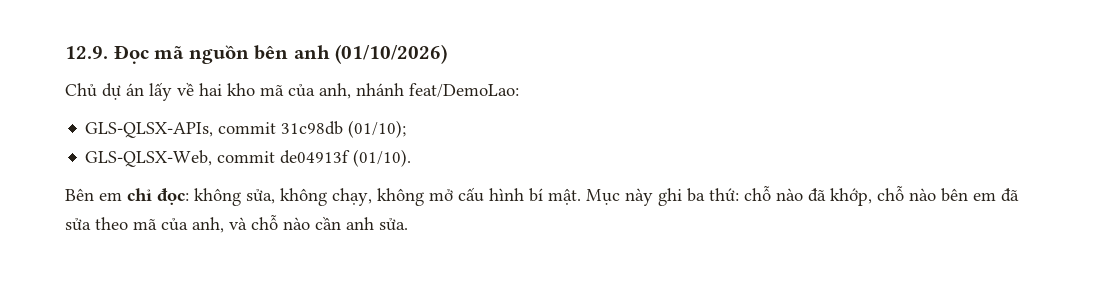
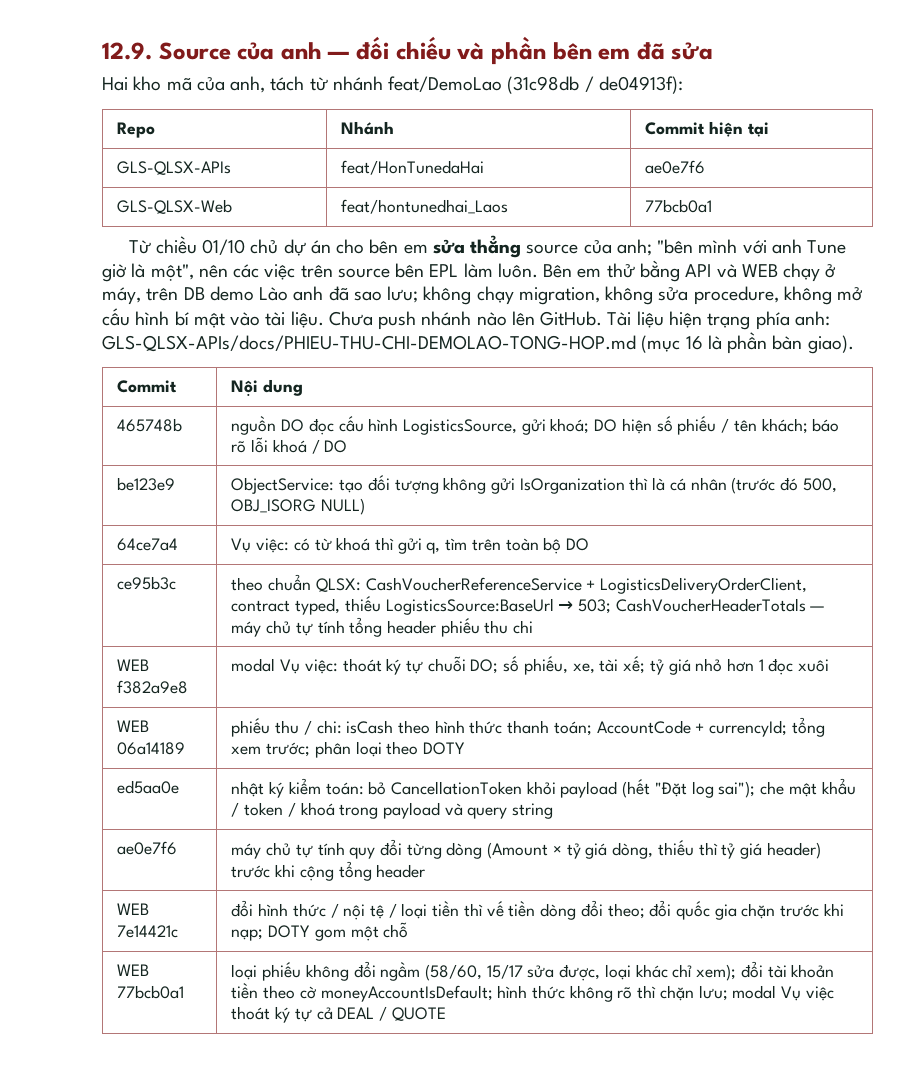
- 12.9. Đọc mã nguồn bên anh (01/10/2026)
- Chủ dự án lấy về hai kho mã của anh, nhánh feat/DemoLao:
- GLS-QLSX-APIs, commit 31c98db (01/10);
- GLS-QLSX-Web, commit de04913f (01/10).
- Bên em chỉ đọc: không sửa, không chạy, không mở cấu hình bí mật. Mục này ghi ba thứ: chỗ nào đã khớp, chỗ nào bên em đã sửa theo mã của anh, và chỗ nào cần anh sửa.
+ 12.9. Source của anh — đối chiếu và phần bên em đã sửa
+ Hai kho mã của anh, tách từ nhánh feat/DemoLao (31c98db / de04913f):
+ Repo | Nhánh | Commit hiện tại
+ GLS-QLSX-APIs | feat/HonTunedaHai | ae0e7f6
+ GLS-QLSX-Web | feat/hontunedhai_Laos | 77bcb0a1
+ Từ chiều 01/10 chủ dự án cho bên em sửa thẳng source của anh; "bên mình với anh Tune giờ là một", nên các việc trên source bên EPL làm luôn. Bên em thử bằng API và WEB chạy ở máy, trên DB demo Lào anh đã sao lưu; không chạy migration, không sửa procedure, không mở cấu hình bí mật vào tài liệu. Chưa push nhánh nào lên GitHub. Tài liệu hiện trạng phía anh: GLS-QLSX-APIs/docs/PHIEU-THU-CHI-DEMOLAO-TONG-HOP.md (mục 16 là phần bàn giao).
+ Commit | Nội dung
+ 465748b | nguồn DO đọc cấu hình LogisticsSource, gửi khoá; DO hiện số phiếu / tên khách; báo rõ lỗi khoá / DO
+ be123e9 | ObjectService: tạo đối tượng không gửi IsOrganization thì là cá nhân (trước đó 500, OBJ_ISORG NULL)
+ 64ce7a4 | Vụ việc: có từ khoá thì gửi q, tìm trên toàn bộ DO
+ ce95b3c | theo chuẩn QLSX: CashVoucherReferenceService + LogisticsDeliveryOrderClient, contract typed, thiếu LogisticsSource:BaseUrl → 503; CashVoucherHeaderTotals — máy chủ tự tính tổng header phiếu thu chi
+ WEB f382a9e8 | modal Vụ việc: thoát ký tự chuỗi DO; số phiếu, xe, tài xế; tỷ giá nhỏ hơn 1 đọc xuôi
+ WEB 06a14189 | phiếu thu / chi: isCash theo hình thức thanh toán; AccountCode + currencyId; tổng xem trước; phân loại theo DOTY
+ ed5aa0e | nhật ký kiểm toán: bỏ CancellationToken khỏi payload (hết "Đặt log sai"); che mật khẩu / token / khoá trong payload và query string
+ ae0e7f6 | máy chủ tự tính quy đổi từng dòng (Amount × tỷ giá dòng, thiếu thì tỷ giá header) trước khi cộng tổng header
+ WEB 7e14421c | đổi hình thức / nội tệ / loại tiền thì vế tiền dòng đổi theo; đổi quốc gia chặn trước khi nạp; DOTY gom một chỗ
+ WEB 77bcb0a1 | loại phiếu không đổi ngầm (58/60, 15/17 sửa được, loại khác chỉ xem); đổi tài khoản tiền theo cờ moneyAccountIsDefault; hình thức không rõ thì chặn lưu; modal Vụ việc thoát ký tự cả DEAL / QUOTE

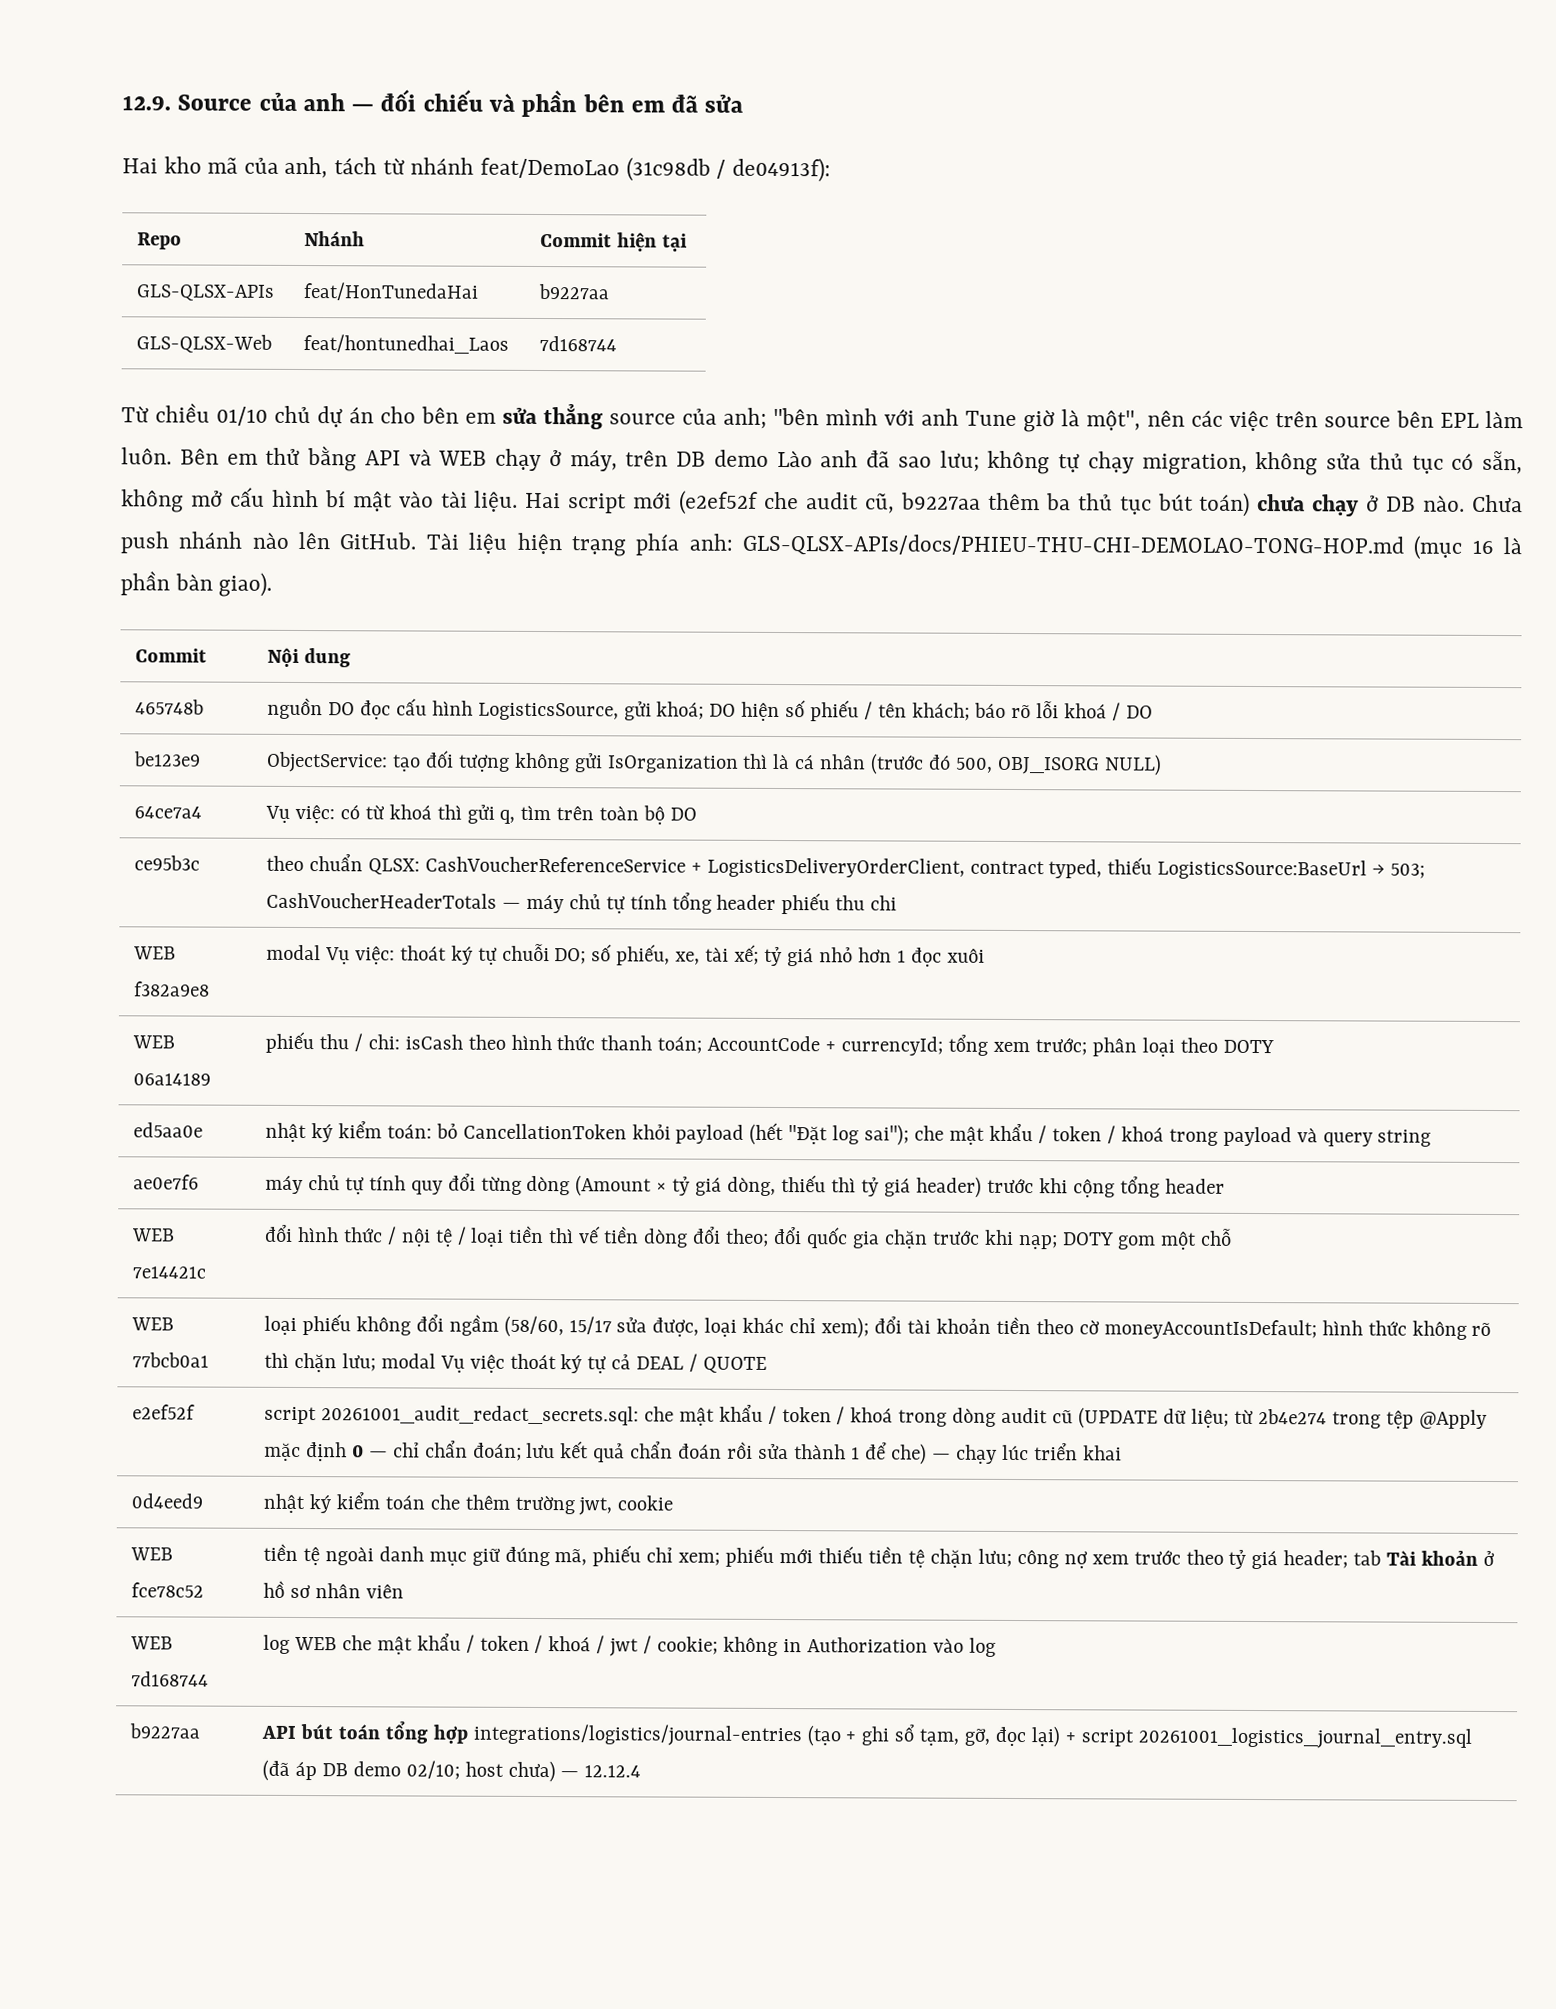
- GLS-QLSX-APIs | feat/HonTunedaHai | ae0e7f6
+ GLS-QLSX-APIs | feat/HonTunedaHai | b9227aa
- GLS-QLSX-Web | feat/hontunedhai_Laos | 77bcb0a1
+ GLS-QLSX-Web | feat/hontunedhai_Laos | 7d168744
- Bên em thử bằng API và WEB chạy ở máy, trên DB demo Lào anh đã sao lưu; không chạy migration, không sửa procedure, không mở cấu hình bí mật vào tài liệu.
+ Bên em thử bằng API và WEB chạy ở máy, trên DB demo Lào anh đã sao lưu; không tự chạy migration, không sửa thủ tục có sẵn, không mở cấu hình bí mật vào tài liệu.
+ Hai script mới (e2ef52f che audit cũ, b9227aa thêm ba thủ tục bút toán) chưa chạy ở DB nào.
+ e2ef52f | script 20261001_audit_redact_secrets.sql: che mật khẩu / token / khoá trong dòng audit cũ (UPDATE dữ liệu; từ 2b4e274 trong tệp @Apply mặc định 0 — chỉ chẩn đoán; lưu kết quả chẩn đoán rồi sửa thành 1 để che) — chạy lúc triển khai
+ 0d4eed9 | nhật ký kiểm toán che thêm trường jwt, cookie
+ WEB fce78c52 | tiền tệ ngoài danh mục giữ đúng mã, phiếu chỉ xem; phiếu mới thiếu tiền tệ chặn lưu; công nợ xem trước theo tỷ giá header; tab Tài khoản ở hồ sơ nhân viên
+ WEB 7d168744 | log WEB che mật khẩu / token / khoá / jwt / cookie; không in Authorization vào log
+ b9227aa | API bút toán tổng hợp integrations/logistics/journal-entries (tạo + ghi sổ tạm, gỡ, đọc lại) + script 20261001_logistics_journal_entry.sql (đã áp DB demo 02/10; host chưa) — 12.12.4

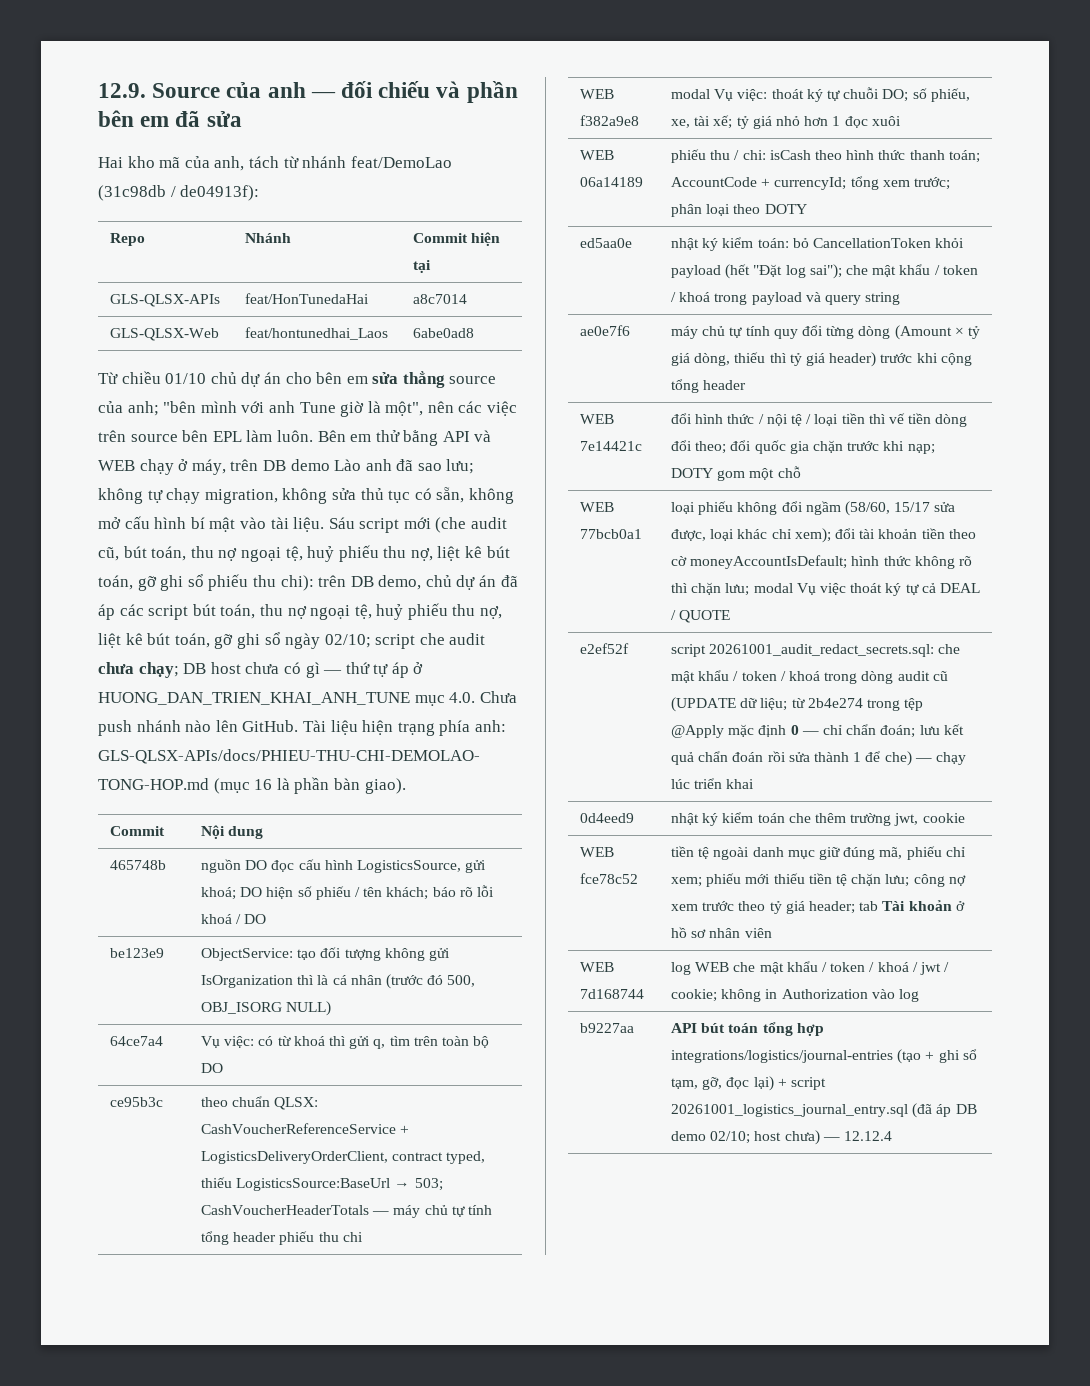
- GLS-QLSX-APIs | feat/HonTunedaHai | b9227aa
+ GLS-QLSX-APIs | feat/HonTunedaHai | a8c7014
- GLS-QLSX-Web | feat/hontunedhai_Laos | 7d168744
+ GLS-QLSX-Web | feat/hontunedhai_Laos | 6abe0ad8
- Hai script mới (e2ef52f che audit cũ, b9227aa thêm ba thủ tục bút toán) chưa chạy ở DB nào. Chưa push nhánh nào lên GitHub.
+ Sáu script mới (che audit cũ, bút toán, thu nợ ngoại tệ, huỷ phiếu thu nợ, liệt kê bút toán, gỡ ghi sổ phiếu thu chi): trên DB demo, chủ dự án đã áp các script bút toán, thu nợ ngoại tệ, huỷ phiếu thu nợ, liệt kê bút toán, gỡ ghi sổ ngày 02/10; script che audit chưa chạy; DB host chưa có gì — thứ tự áp ở HUONG_DAN_TRIEN_KHAI_ANH_TUNE mục 4.0. Chưa push nhánh nào lên GitHub.

